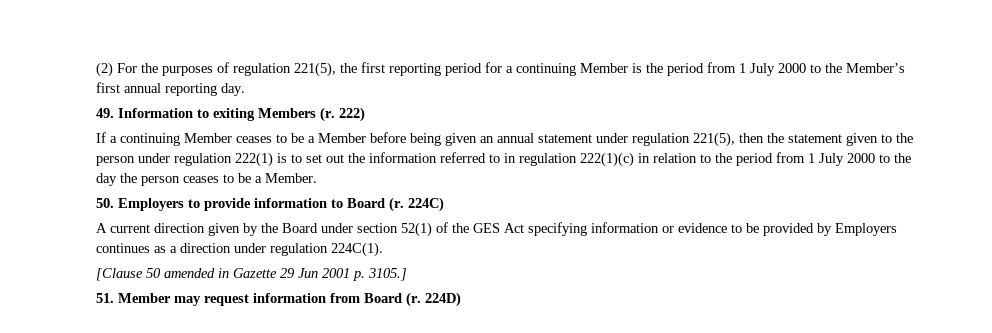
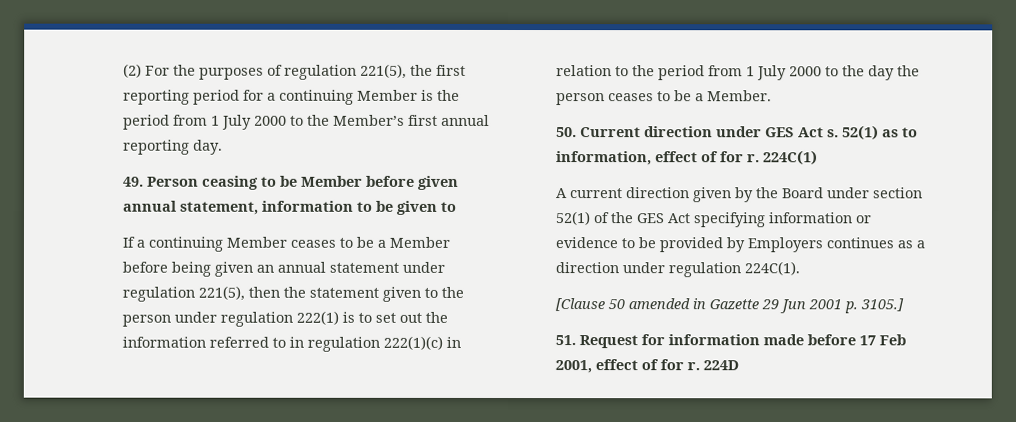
- 49. Information to exiting Members (r. 222)
+ 49. Person ceasing to be Member before given annual statement, information to be given to
- 50. Employers to provide information to Board (r. 224C)
+ 50. Current direction under GES Act s. 52(1) as to information, effect of for r. 224C(1)
- 51. Member may request information from Board (r. 224D)
+ 51. Request for information made before 17 Feb 2001, effect of for r. 224D

